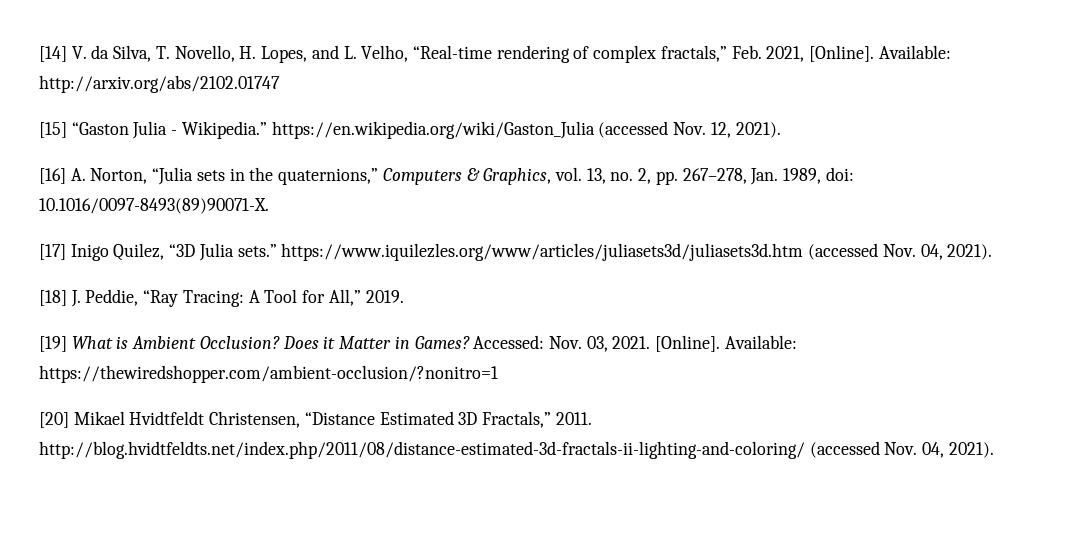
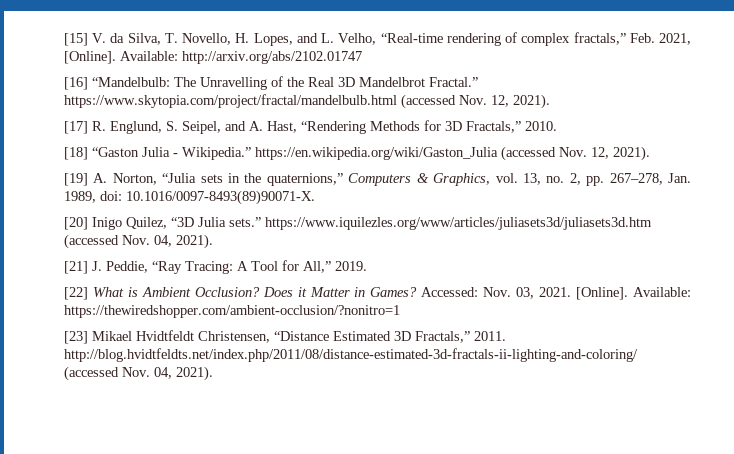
- [14] V. da Silva, T. Novello, H. Lopes, and L. Velho, “Real-time rendering of complex fractals,” Feb. 2021, [Online].
+ [15] V. da Silva, T. Novello, H. Lopes, and L. Velho, “Real-time rendering of complex fractals,” Feb. 2021, [Online].
- [15] “Gaston Julia - Wikipedia.” https://en.wikipedia.org/wiki/Gaston_Julia (accessed Nov. 12, 2021).
+ [16] “Mandelbulb: The Unravelling of the Real 3D Mandelbrot Fractal.” https://www.skytopia.com/project/fractal/mandelbulb.html (accessed Nov. 12, 2021).
+ [17] R. Englund, S. Seipel, and A. Hast, “Rendering Methods for 3D Fractals,” 2010.
+ [18] “Gaston Julia - Wikipedia.” https://en.wikipedia.org/wiki/Gaston_Julia (accessed Nov. 12, 2021).
- [16] A. Norton, “Julia sets in the quaternions,” Computers & Graphics, vol. 13, no. 2, pp. 267–278, Jan. 1989, doi: 10.1016/0097-8493(89)90071-X.
+ [19] A. Norton, “Julia sets in the quaternions,” Computers & Graphics, vol. 13, no. 2, pp. 267–278, Jan. 1989, doi: 10.1016/0097-8493(89)90071-X.
- [17] Inigo Quilez, “3D Julia sets.” https://www.iquilezles.org/www/articles/juliasets3d/juliasets3d.htm (accessed Nov. 04, 2021).
+ [20] Inigo Quilez, “3D Julia sets.” https://www.iquilezles.org/www/articles/juliasets3d/juliasets3d.htm (accessed Nov. 04, 2021).
- [18] J. Peddie, “Ray Tracing: A Tool for All,” 2019.
+ [21] J. Peddie, “Ray Tracing: A Tool for All,” 2019.
- [19] What is Ambient Occlusion?
+ [22] What is Ambient Occlusion?
- [20] Mikael Hvidtfeldt Christensen, “Distance Estimated 3D Fractals,” 2011. http://blog.hvidtfeldts.net/index.php/2011/08/distance-estimated-3d-fractals-ii-lighting-and-coloring/ (accessed Nov. 04, 2021).
+ [23] Mikael Hvidtfeldt Christensen, “Distance Estimated 3D Fractals,” 2011. http://blog.hvidtfeldts.net/index.php/2011/08/distance-estimated-3d-fractals-ii-lighting-and-coloring/ (accessed Nov. 04, 2021).

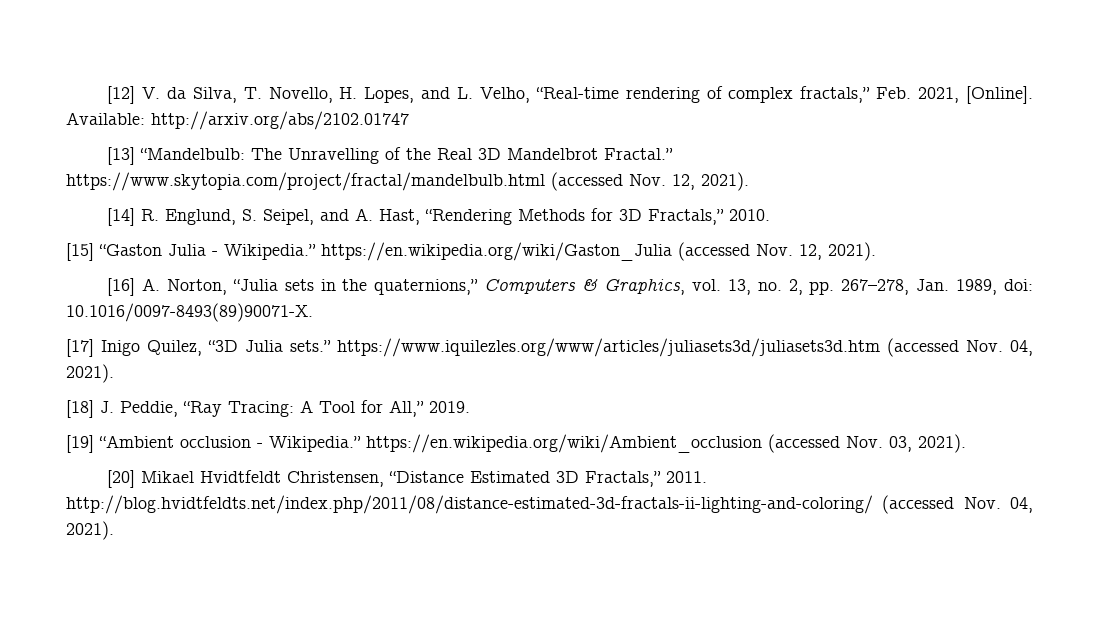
- [15] V. da Silva, T. Novello, H. Lopes, and L. Velho, “Real-time rendering of complex fractals,” Feb. 2021, [Online].
+ [12] V. da Silva, T. Novello, H. Lopes, and L. Velho, “Real-time rendering of complex fractals,” Feb. 2021, [Online].
- [16] “Mandelbulb: The Unravelling of the Real 3D Mandelbrot Fractal.” https://www.skytopia.com/project/fractal/mandelbulb.html (accessed Nov. 12, 2021).
+ [13] “Mandelbulb: The Unravelling of the Real 3D Mandelbrot Fractal.” https://www.skytopia.com/project/fractal/mandelbulb.html (accessed Nov. 12, 2021).
- [17] R. Englund, S. Seipel, and A. Hast, “Rendering Methods for 3D Fractals,” 2010.
+ [14] R. Englund, S. Seipel, and A. Hast, “Rendering Methods for 3D Fractals,” 2010.
- [18] “Gaston Julia - Wikipedia.” https://en.wikipedia.org/wiki/Gaston_Julia (accessed Nov. 12, 2021).
+ [15] “Gaston Julia - Wikipedia.” https://en.wikipedia.org/wiki/Gaston_Julia (accessed Nov. 12, 2021).
- [19] A. Norton, “Julia sets in the quaternions,” Computers & Graphics, vol. 13, no. 2, pp. 267–278, Jan. 1989, doi: 10.1016/0097-8493(89)90071-X.
+ [16] A. Norton, “Julia sets in the quaternions,” Computers & Graphics, vol. 13, no. 2, pp. 267–278, Jan. 1989, doi: 10.1016/0097-8493(89)90071-X.
- [20] Inigo Quilez, “3D Julia sets.” https://www.iquilezles.org/www/articles/juliasets3d/juliasets3d.htm (accessed Nov. 04, 2021).
+ [17] Inigo Quilez, “3D Julia sets.” https://www.iquilezles.org/www/articles/juliasets3d/juliasets3d.htm (accessed Nov. 04, 2021).
- [21] J. Peddie, “Ray Tracing: A Tool for All,” 2019.
+ [18] J. Peddie, “Ray Tracing: A Tool for All,” 2019.
- [22] What is Ambient Occlusion? Does it Matter in Games? Accessed: Nov. 03, 2021. [Online]. Available: https://thewiredshopper.com/ambient-occlusion/?nonitro=1
- [23] Mikael Hvidtfeldt Christensen, “Distance Estimated 3D Fractals,” 2011. http://blog.hvidtfeldts.net/index.php/2011/08/distance-estimated-3d-fractals-ii-lighting-and-coloring/ (accessed Nov. 04, 2021).
+ [19] “Ambient occlusion - Wikipedia.” https://en.wikipedia.org/wiki/Ambient_occlusion (accessed Nov. 03, 2021).
+ [20] Mikael Hvidtfeldt Christensen, “Distance Estimated 3D Fractals,” 2011. http://blog.hvidtfeldts.net/index.php/2011/08/distance-estimated-3d-fractals-ii-lighting-and-coloring/ (accessed Nov. 04, 2021).

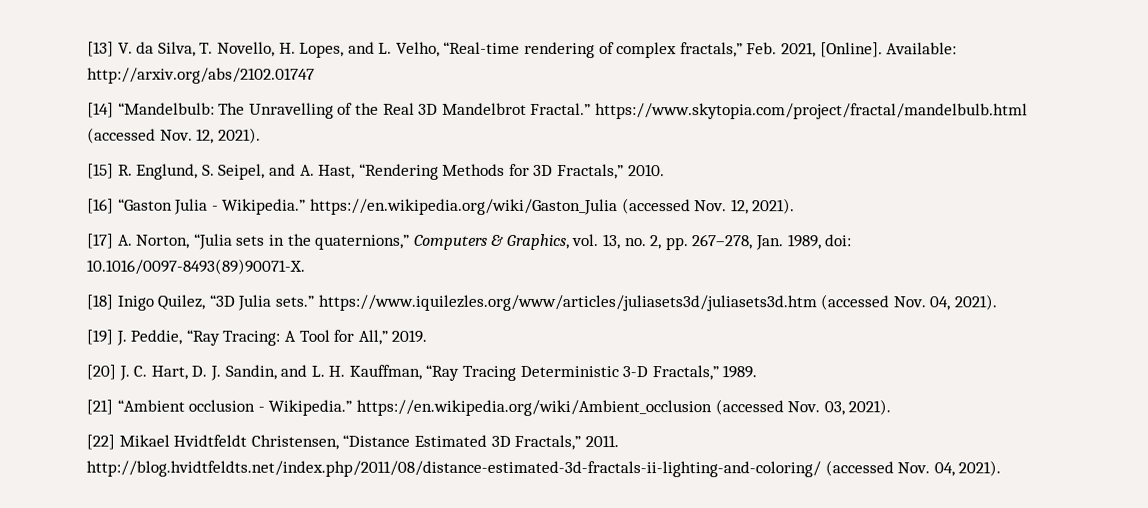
- [12] V. da Silva, T. Novello, H. Lopes, and L. Velho, “Real-time rendering of complex fractals,” Feb. 2021, [Online].
+ [13] V. da Silva, T. Novello, H. Lopes, and L. Velho, “Real-time rendering of complex fractals,” Feb. 2021, [Online].
- [13] “Mandelbulb: The Unravelling of the Real 3D Mandelbrot Fractal.” https://www.skytopia.com/project/fractal/mandelbulb.html (accessed Nov. 12, 2021).
+ [14] “Mandelbulb: The Unravelling of the Real 3D Mandelbrot Fractal.” https://www.skytopia.com/project/fractal/mandelbulb.html (accessed Nov. 12, 2021).
- [14] R. Englund, S. Seipel, and A. Hast, “Rendering Methods for 3D Fractals,” 2010.
+ [15] R. Englund, S. Seipel, and A. Hast, “Rendering Methods for 3D Fractals,” 2010.
- [15] “Gaston Julia - Wikipedia.” https://en.wikipedia.org/wiki/Gaston_Julia (accessed Nov. 12, 2021).
+ [16] “Gaston Julia - Wikipedia.” https://en.wikipedia.org/wiki/Gaston_Julia (accessed Nov. 12, 2021).
- [16] A. Norton, “Julia sets in the quaternions,” Computers & Graphics, vol. 13, no. 2, pp. 267–278, Jan. 1989, doi: 10.1016/0097-8493(89)90071-X.
+ [17] A. Norton, “Julia sets in the quaternions,” Computers & Graphics, vol. 13, no. 2, pp. 267–278, Jan. 1989, doi: 10.1016/0097-8493(89)90071-X.
- [17] Inigo Quilez, “3D Julia sets.” https://www.iquilezles.org/www/articles/juliasets3d/juliasets3d.htm (accessed Nov. 04, 2021).
+ [18] Inigo Quilez, “3D Julia sets.” https://www.iquilezles.org/www/articles/juliasets3d/juliasets3d.htm (accessed Nov. 04, 2021).
- [18] J. Peddie, “Ray Tracing: A Tool for All,” 2019.
+ [19] J. Peddie, “Ray Tracing: A Tool for All,” 2019.
- [19] “Ambient occlusion - Wikipedia.” https://en.wikipedia.org/wiki/Ambient_occlusion (accessed Nov. 03, 2021).
+ [20] J. C. Hart, D. J. Sandin, and L. H. Kauffman, “Ray Tracing Deterministic 3-D Fractals,” 1989.
+ [21] “Ambient occlusion - Wikipedia.” https://en.wikipedia.org/wiki/Ambient_occlusion (accessed Nov. 03, 2021).
- [20] Mikael Hvidtfeldt Christensen, “Distance Estimated 3D Fractals,” 2011. http://blog.hvidtfeldts.net/index.php/2011/08/distance-estimated-3d-fractals-ii-lighting-and-coloring/ (accessed Nov. 04, 2021).
+ [22] Mikael Hvidtfeldt Christensen, “Distance Estimated 3D Fractals,” 2011. http://blog.hvidtfeldts.net/index.php/2011/08/distance-estimated-3d-fractals-ii-lighting-and-coloring/ (accessed Nov. 04, 2021).

